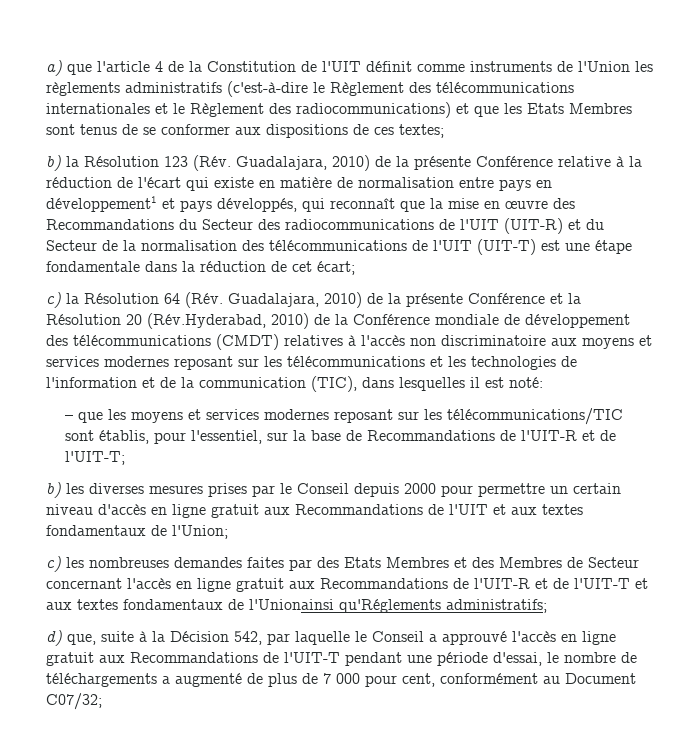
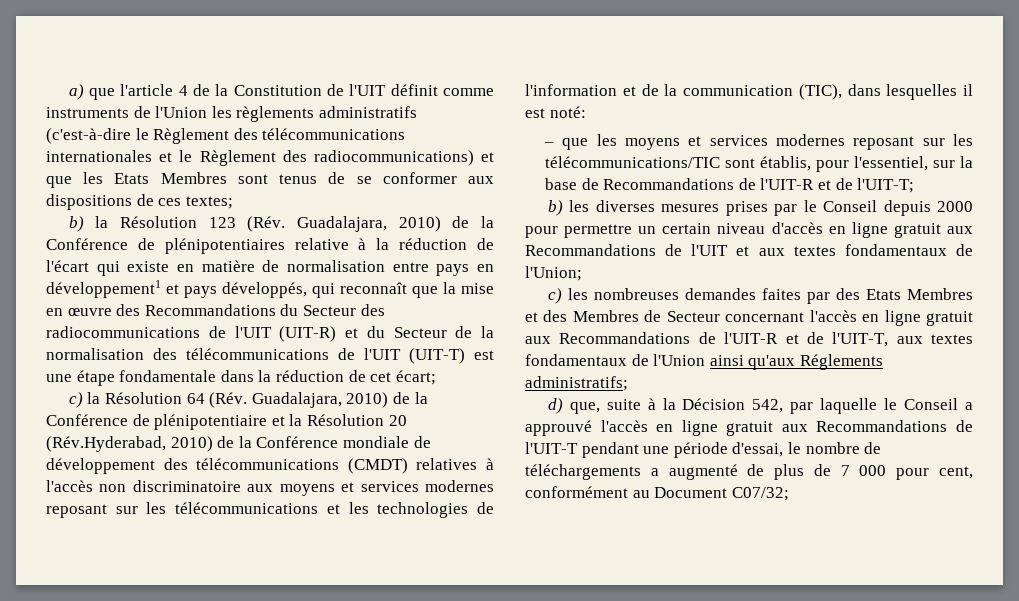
- b) la Résolution 123 (Rév. Guadalajara, 2010) de la présente Conférence relative à la réduction de l'écart qui existe en matière de normalisation entre pays en développement1 et pays développés, qui reconnaît que la mise en œuvre des Recommandations du Secteur des radiocommunications de l'UIT (UIT-R) et du Secteur de la normalisation des télécommunications de l'UIT (UIT-T) est une étape fondamentale dans la réduction de cet écart;
+ b) la Résolution 123 (Rév. Guadalajara, 2010) de la Conférence de plénipotentiaires relative à la réduction de l'écart qui existe en matière de normalisation entre pays en développement1 et pays développés, qui reconnaît que la mise en œuvre des Recommandations du Secteur des radiocommunications de l'UIT (UIT-R) et du Secteur de la normalisation des télécommunications de l'UIT (UIT-T) est une étape fondamentale dans la réduction de cet écart;
- c) la Résolution 64 (Rév. Guadalajara, 2010) de la présente Conférence et la Résolution 20 (Rév.Hyderabad, 2010) de la Conférence mondiale de développement des télécommunications (CMDT) relatives à l'accès non discriminatoire aux moyens et services modernes reposant sur les télécommunications et les technologies de l'information et de la communication (TIC), dans lesquelles il est noté:
+ c) la Résolution 64 (Rév. Guadalajara, 2010) de la Conférence de plénipotentiaire et la Résolution 20 (Rév.Hyderabad, 2010) de la Conférence mondiale de développement des télécommunications (CMDT) relatives à l'accès non discriminatoire aux moyens et services modernes reposant sur les télécommunications et les technologies de l'information et de la communication (TIC), dans lesquelles il est noté:
- c) les nombreuses demandes faites par des Etats Membres et des Membres de Secteur concernant l'accès en ligne gratuit aux Recommandations de l'UIT-R et de l'UIT-T et aux textes fondamentaux de l'Unionainsi qu'Réglements administratifs;
+ c) les nombreuses demandes faites par des Etats Membres et des Membres de Secteur concernant l'accès en ligne gratuit aux Recommandations de l'UIT-R et de l'UIT-T, aux textes fondamentaux de l'Union ainsi qu'aux Réglements administratifs;

